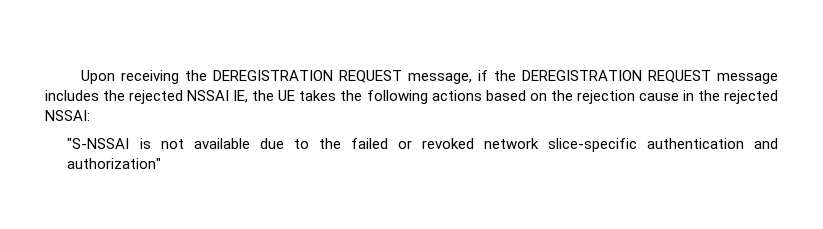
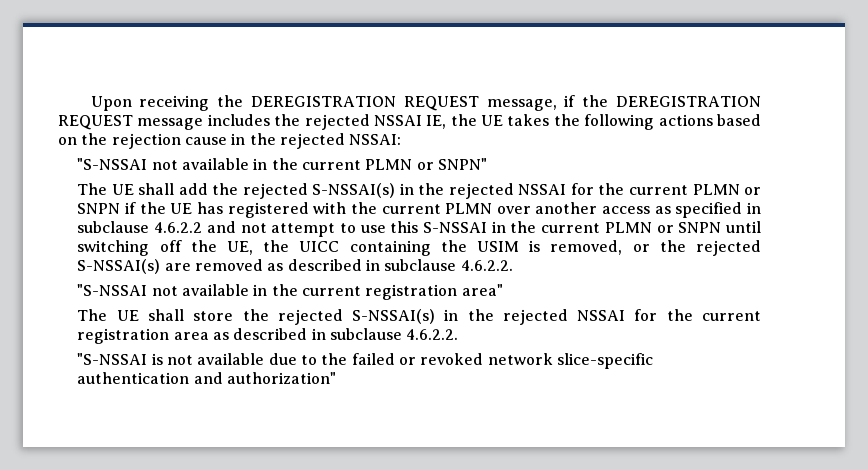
+ "S-NSSAI not available in the current PLMN or SNPN"
+ The UE shall add the rejected S-NSSAI(s) in the rejected NSSAI for the current PLMN or SNPN if the UE has registered with the current PLMN over another access as specified in subclause 4.6.2.2 and not attempt to use this S-NSSAI in the current PLMN or SNPN until switching off the UE, the UICC containing the USIM is removed, or the rejected S-NSSAI(s) are removed as described in subclause 4.6.2.2.
+ "S-NSSAI not available in the current registration area"
+ The UE shall store the rejected S-NSSAI(s) in the rejected NSSAI for the current registration area as described in subclause 4.6.2.2.

